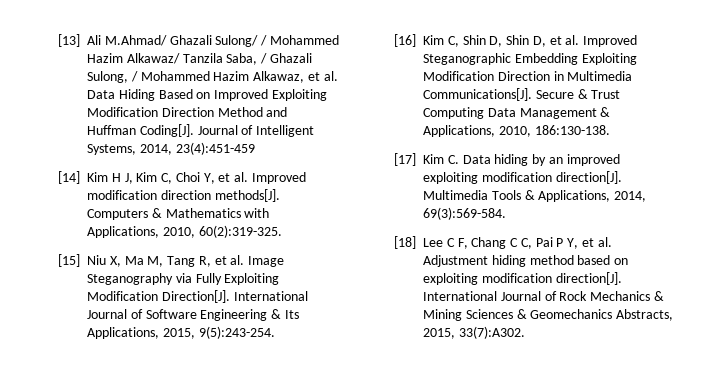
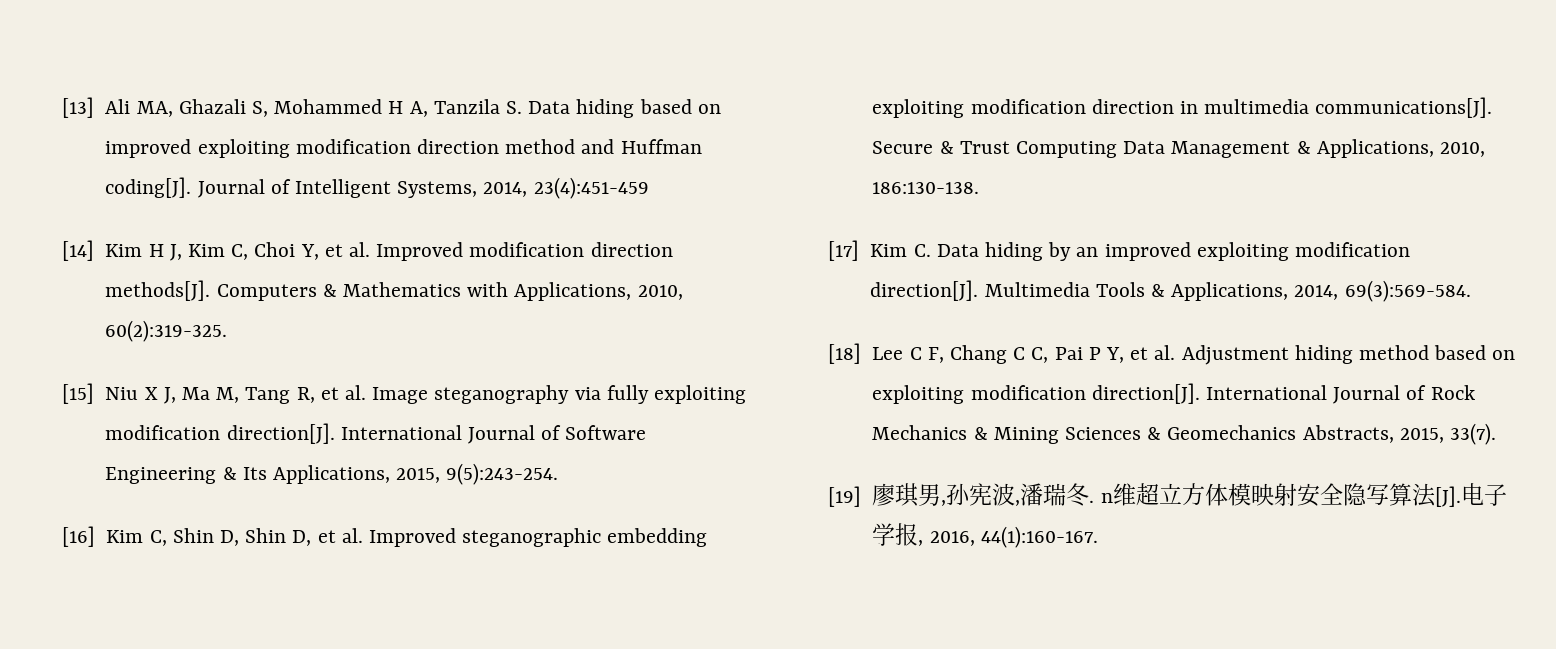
- [13] Ali M.Ahmad/ Ghazali Sulong/ / Mohammed Hazim Alkawaz/ Tanzila Saba, / Ghazali Sulong, / Mohammed Hazim Alkawaz, et al. Data Hiding Based on Improved Exploiting Modification Direction Method and Huffman Coding[J].
+ [13] Ali MA, Ghazali S, Mohammed H A, Tanzila S. Data hiding based on improved exploiting modification direction method and Huffman coding[J].
- [15] Niu X, Ma M, Tang R, et al. Image Steganography via Fully Exploiting Modification Direction[J].
+ [15] Niu X J, Ma M, Tang R, et al. Image steganography via fully exploiting modification direction[J].
- [16] Kim C, Shin D, Shin D, et al. Improved Steganographic Embedding Exploiting Modification Direction in Multimedia Communications[J].
+ [16] Kim C, Shin D, Shin D, et al. Improved steganographic embedding exploiting modification direction in multimedia communications[J].
- International Journal of Rock Mechanics & Mining Sciences & Geomechanics Abstracts, 2015, 33(7):A302.
+ International Journal of Rock Mechanics & Mining Sciences & Geomechanics Abstracts, 2015, 33(7).
+ [19]廖琪男,孙宪波,潘瑞冬. n维超立方体模映射安全隐写算法[J].电子学报, 2016, 44(1):160-167.

